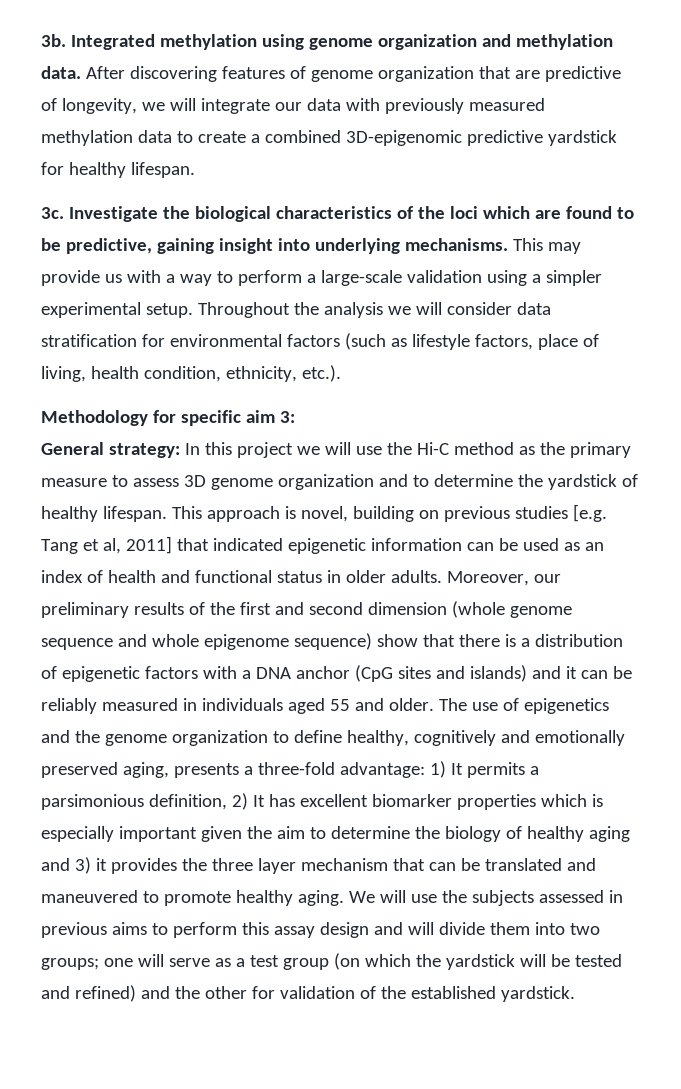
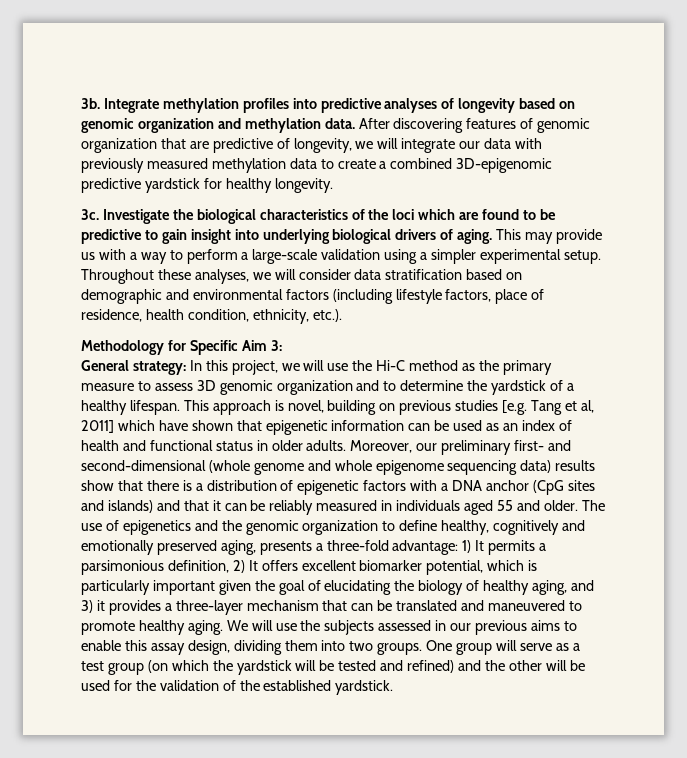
- Integrated methylation using genome organization and methylation data.
+ Integrate methylation profiles into predictive analyses of longevity based on genomic organization and methylation data.
- After discovering features of genome organization that are predictive of longevity, we will integrate our data with previously measured methylation data to create a combined 3D-epigenomic predictive yardstick for healthy lifespan.
+ After discovering features of genomic organization that are predictive of longevity, we will integrate our data with previously measured methylation data to create a combined 3D-epigenomic predictive yardstick for healthy longevity.
- Investigate the biological characteristics of the loci which are found to be predictive, gaining insight into underlying mechanisms.
+ Investigate the biological characteristics of the loci which are found to be predictive to gain insight into underlying biological drivers of aging.
- Throughout the analysis we will consider data stratification for environmental factors (such as lifestyle factors, place of living, health condition, ethnicity, etc.).
+ Throughout these analyses, we will consider data stratification based on demographic and environmental factors (including lifestyle factors, place of residence, health condition, ethnicity, etc.).
- Methodology for specific aim 3:
+ Methodology for Specific Aim 3:
- General strategy: In this project we will use the Hi-C method as the primary measure to assess 3D genome organization and to determine the yardstick of healthy lifespan.
+ General strategy: In this project, we will use the Hi-C method as the primary measure to assess 3D genomic organization and to determine the yardstick of a healthy lifespan.
- This approach is novel, building on previous studies [e.g. Tang et al, 2011] that indicated epigenetic information can be used as an index of health and functional status in older adults.
+ This approach is novel, building on previous studies [e.g. Tang et al, 2011] which have shown that epigenetic information can be used as an index of health and functional status in older adults.
- Moreover, our preliminary results of the first and second dimension (whole genome sequence and whole epigenome sequence) show that there is a distribution of epigenetic factors with a DNA anchor (CpG sites and islands) and it can be reliably measured in individuals aged 55 and older.
+ Moreover, our preliminary first- and second-dimensional (whole genome and whole epigenome sequencing data) results show that there is a distribution of epigenetic factors with a DNA anchor (CpG sites and islands) and that it can be reliably measured in individuals aged 55 and older.
- The use of epigenetics and the genome organization to define healthy, cognitively and emotionally preserved aging, presents a three-fold advantage: 1) It permits a parsimonious definition, 2) It has excellent biomarker properties which is especially important given the aim to determine the biology of healthy aging and 3) it provides the three layer mechanism that can be translated and maneuvered to promote healthy aging.
+ The use of epigenetics and the genomic organization to define healthy, cognitively and emotionally preserved aging, presents a three-fold advantage: 1) It permits a parsimonious definition, 2) It offers excellent biomarker potential, which is particularly important given the goal of elucidating the biology of healthy aging, and 3) it provides a three-layer mechanism that can be translated and maneuvered to promote healthy aging.
- We will use the subjects assessed in previous aims to perform this assay design and will divide them into two groups; one will serve as a test group (on which the yardstick will be tested and refined) and the other for validation of the established yardstick.
+ We will use the subjects assessed in our previous aims to enable this assay design, dividing them into two groups. One group will serve as a test group (on which the yardstick will be tested and refined) and the other will be used for the validation of the established yardstick.

